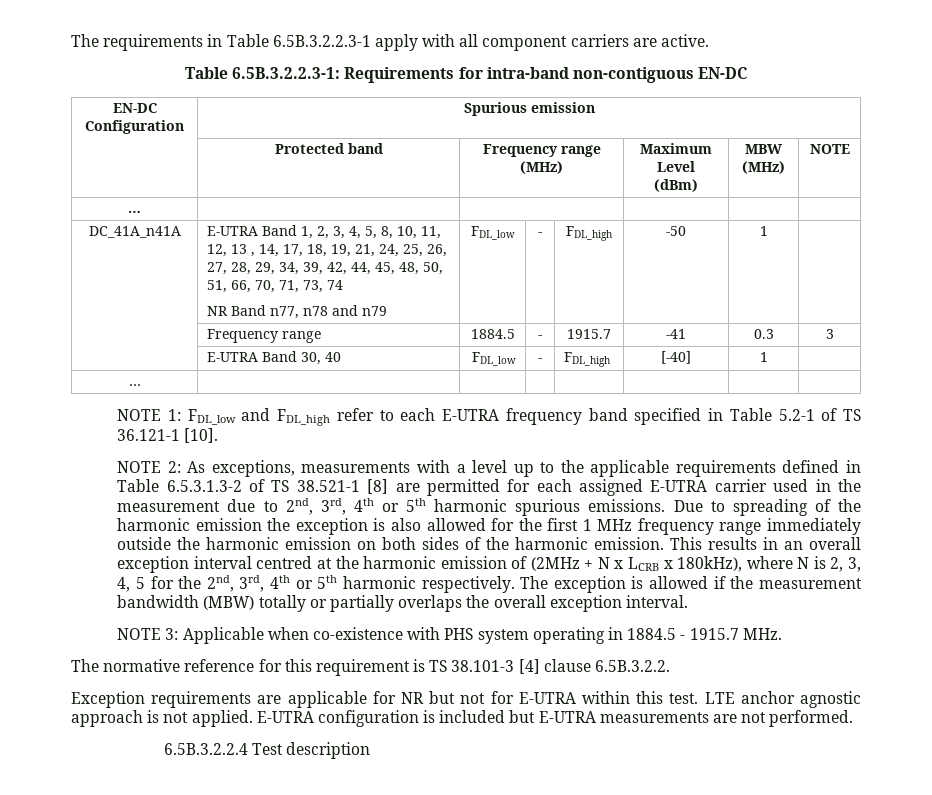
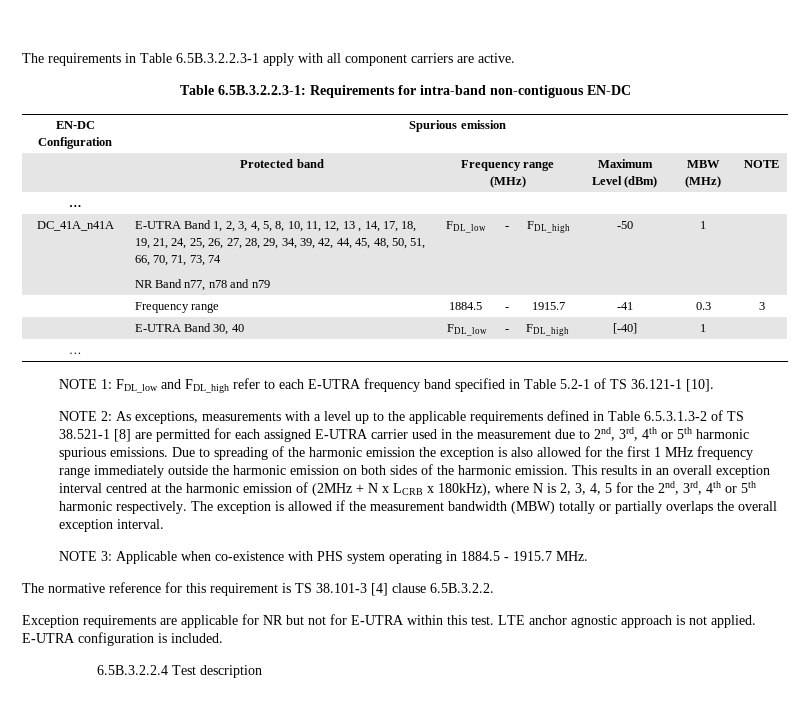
- E-UTRA configuration is included but E-UTRA measurements are not performed.
+ E-UTRA configuration is included.

